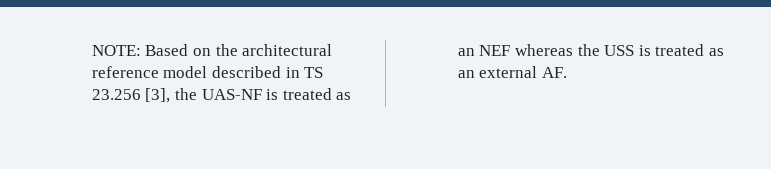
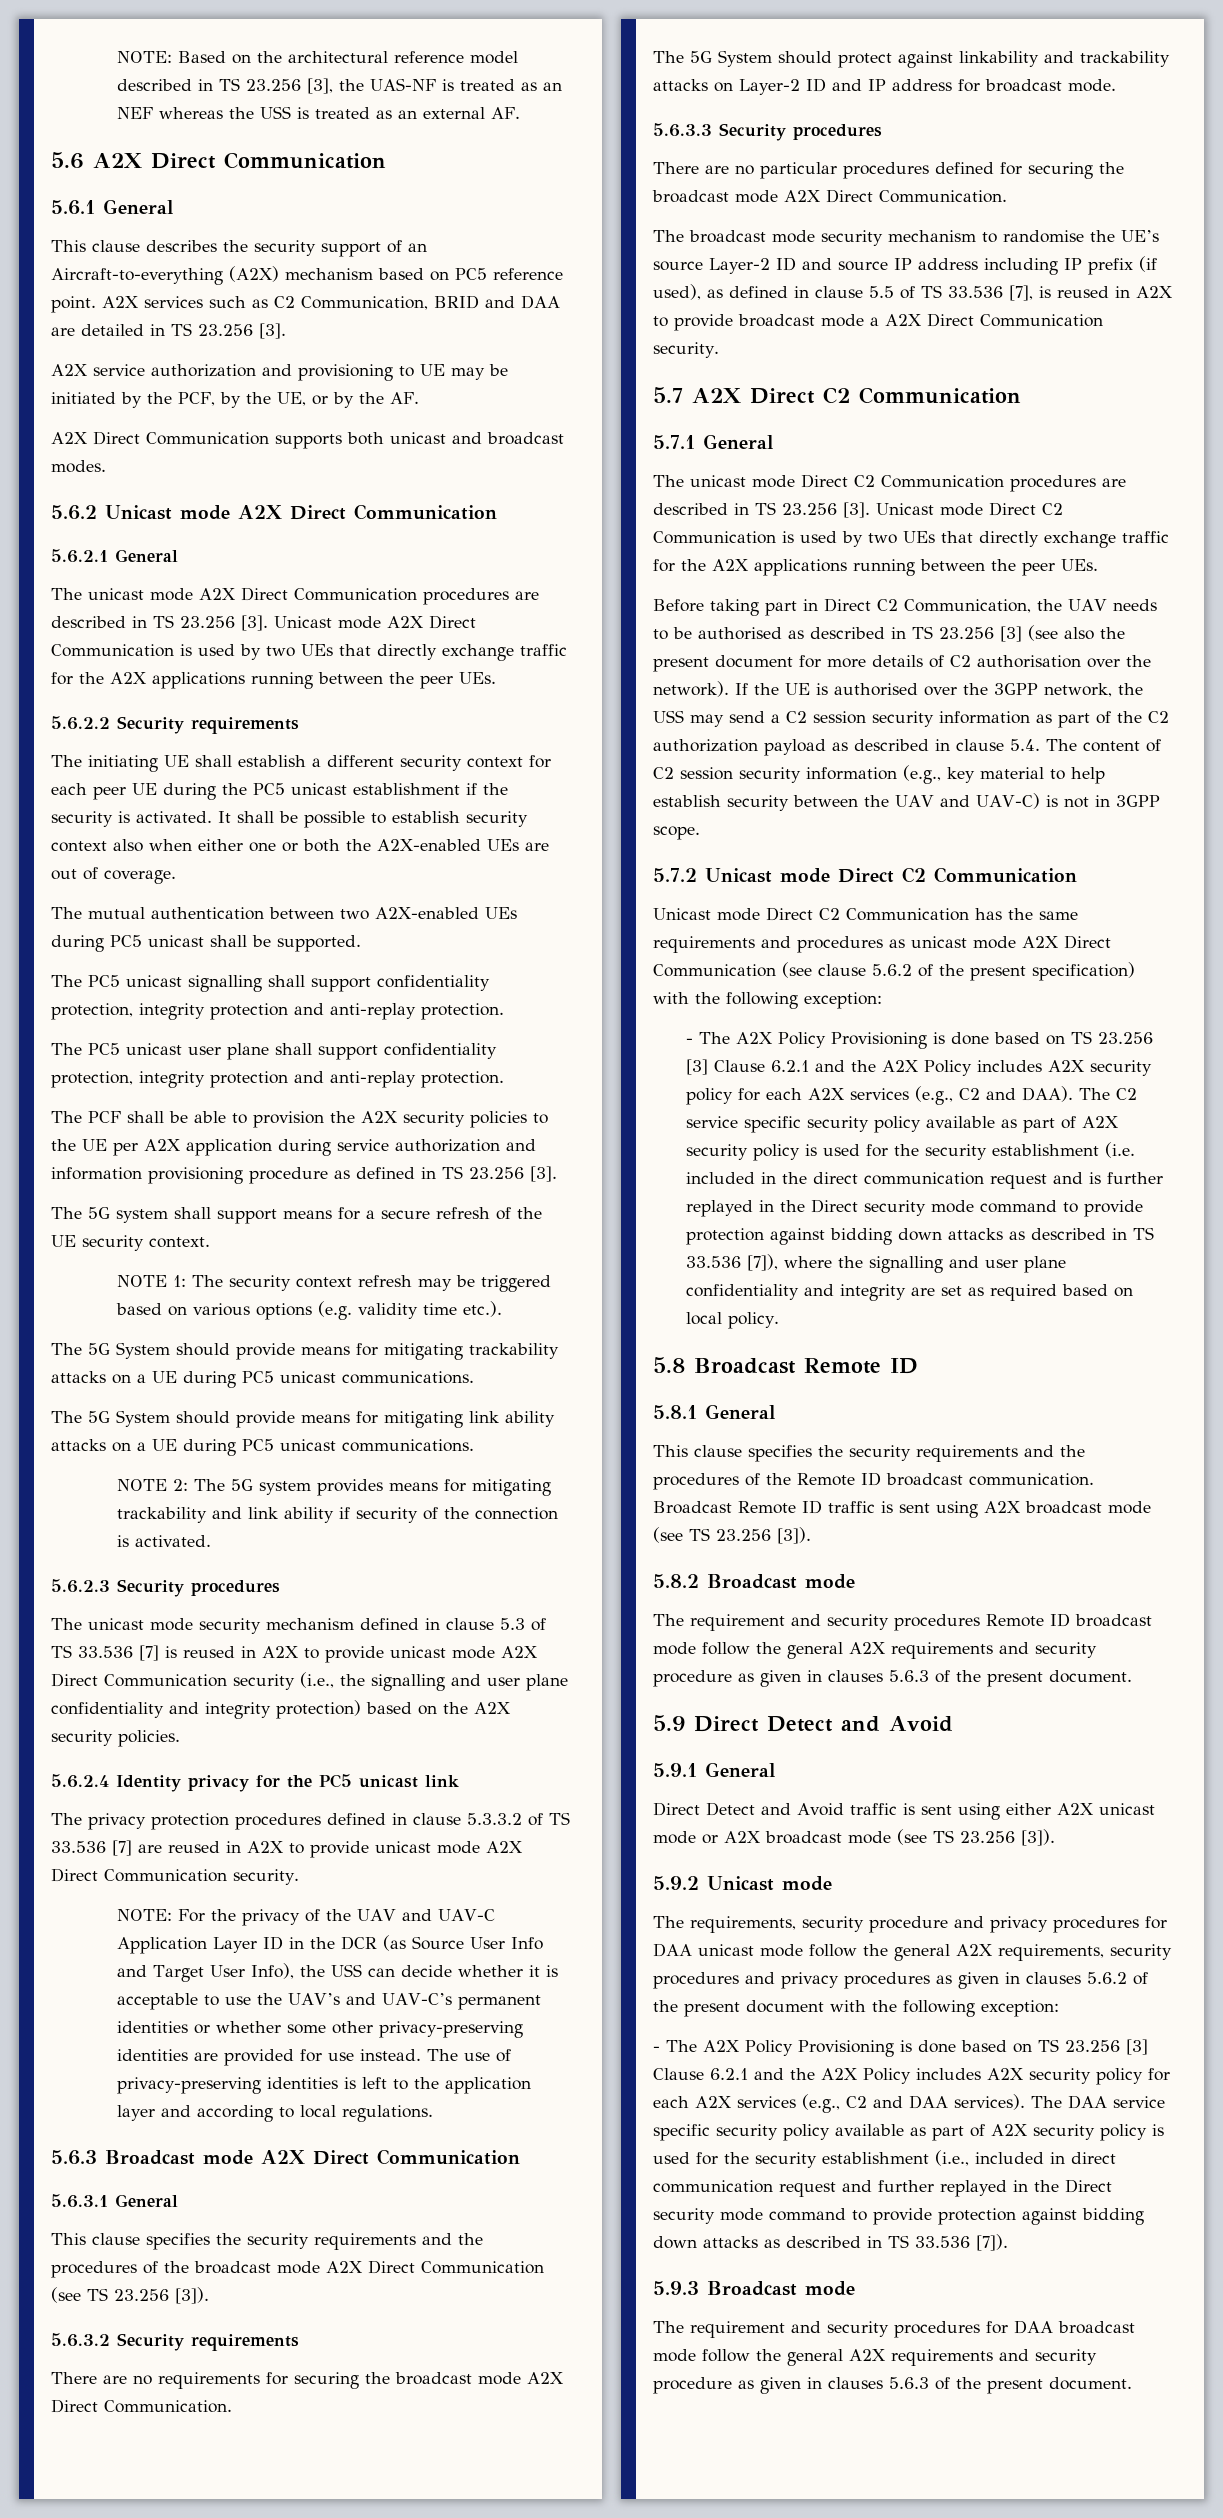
+ 5.6 A2X Direct Communication
+ 5.6.1 General
+ This clause describes the security support of an Aircraft-to-everything (A2X) mechanism based on PC5 reference point. A2X services such as C2 Communication, BRID and DAA are detailed in TS 23.256 [3].
+ A2X service authorization and provisioning to UE may be initiated by the PCF, by the UE, or by the AF.
+ A2X Direct Communication supports both unicast and broadcast modes.
+ 5.6.2 Unicast mode A2X Direct Communication
+ 5.6.2.1 General
+ The unicast mode A2X Direct Communication procedures are described in TS 23.256 [3]. Unicast mode A2X Direct Communication is used by two UEs that directly exchange traffic for the A2X applications running between the peer UEs.
+ 5.6.2.2 Security requirements
+ The initiating UE shall establish a different security context for each peer UE during the PC5 unicast establishment if the security is activated. It shall be possible to establish security context also when either one or both the A2X-enabled UEs are out of coverage.
+ The mutual authentication between two A2X-enabled UEs during PC5 unicast shall be supported.
+ The PC5 unicast signalling shall support confidentiality protection, integrity protection and anti-replay protection.
+ The PC5 unicast user plane shall support confidentiality protection, integrity protection and anti-replay protection.
+ The PCF shall be able to provision the A2X security policies to the UE per A2X application during service authorization and information provisioning procedure as defined in TS 23.256 [3].
+ The 5G system shall support means for a secure refresh of the UE security context.
+ NOTE 1: The security context refresh may be triggered based on various options (e.g. validity time etc.).
+ The 5G System should provide means for mitigating trackability attacks on a UE during PC5 unicast communications.
+ The 5G System should provide means for mitigating link ability attacks on a UE during PC5 unicast communications.
+ NOTE 2: The 5G system provides means for mitigating trackability and link ability if security of the connection is activated.
+ 5.6.2.3 Security procedures
+ The unicast mode security mechanism defined in clause 5.3 of TS 33.536 [7] is reused in A2X to provide unicast mode A2X Direct Communication security (i.e., the signalling and user plane confidentiality and integrity protection) based on the A2X security policies.
+ 5.6.2.4 Identity privacy for the PC5 unicast link
+ The privacy protection procedures defined in clause 5.3.3.2 of TS 33.536 [7] are reused in A2X to provide unicast mode A2X Direct Communication security.
+ NOTE: For the privacy of the UAV and UAV-C Application Layer ID in the DCR (as Source User Info and Target User Info), the USS can decide whether it is acceptable to use the UAV’s and UAV-C’s permanent identities or whether some other privacy-preserving identities are provided for use instead. The use of privacy-preserving identities is left to the application layer and according to local regulations.
+ 5.6.3 Broadcast mode A2X Direct Communication
+ 5.6.3.1 General
+ This clause specifies the security requirements and the procedures of the broadcast mode A2X Direct Communication (see TS 23.256 [3]).
+ 5.6.3.2 Security requirements
+ There are no requirements for securing the broadcast mode A2X Direct Communication.
+ The 5G System should protect against linkability and trackability attacks on Layer-2 ID and IP address for broadcast mode.
+ 5.6.3.3 Security procedures
+ There are no particular procedures defined for securing the broadcast mode A2X Direct Communication.
+ The broadcast mode security mechanism to randomise the UE’s source Layer-2 ID and source IP address including IP prefix (if used), as defined in clause 5.5 of TS 33.536 [7], is reused in A2X to provide broadcast mode a A2X Direct Communication security.
+ 5.7 A2X Direct C2 Communication
+ 5.7.1 General
+ The unicast mode Direct C2 Communication procedures are described in TS 23.256 [3]. Unicast mode Direct C2 Communication is used by two UEs that directly exchange traffic for the A2X applications running between the peer UEs.
+ Before taking part in Direct C2 Communication, the UAV needs to be authorised as described in TS 23.256 [3] (see also the present document for more details of C2 authorisation over the network). If the UE is authorised over the 3GPP network, the USS may send a C2 session security information as part of the C2 authorization payload as described in clause 5.4. The content of C2 session security information (e.g., key material to help establish security between the UAV and UAV-C) is not in 3GPP scope.
+ 5.7.2 Unicast mode Direct C2 Communication
+ Unicast mode Direct C2 Communication has the same requirements and procedures as unicast mode A2X Direct Communication (see clause 5.6.2 of the present specification) with the following exception:
+ - The A2X Policy Provisioning is done based on TS 23.256 [3] Clause 6.2.1 and the A2X Policy includes A2X security policy for each A2X services (e.g., C2 and DAA). The C2 service specific security policy available as part of A2X security policy is used for the security establishment (i.e. included in the direct communication request and is further replayed in the Direct security mode command to provide protection against bidding down attacks as described in TS 33.536 [7]), where the signalling and user plane confidentiality and integrity are set as required based on local policy.
+ 5.8 Broadcast Remote ID
+ 5.8.1 General
+ This clause specifies the security requirements and the procedures of the Remote ID broadcast communication. Broadcast Remote ID traffic is sent using A2X broadcast mode (see TS 23.256 [3]).
+ 5.8.2 Broadcast mode
+ The requirement and security procedures Remote ID broadcast mode follow the general A2X requirements and security procedure as given in clauses 5.6.3 of the present document.
+ 5.9 Direct Detect and Avoid
+ 5.9.1 General
+ Direct Detect and Avoid traffic is sent using either A2X unicast mode or A2X broadcast mode (see TS 23.256 [3]).
+ 5.9.2 Unicast mode
+ The requirements, security procedure and privacy procedures for DAA unicast mode follow the general A2X requirements, security procedures and privacy procedures as given in clauses 5.6.2 of the present document with the following exception:
+ - The A2X Policy Provisioning is done based on TS 23.256 [3] Clause 6.2.1 and the A2X Policy includes A2X security policy for each A2X services (e.g., C2 and DAA services). The DAA service specific security policy available as part of A2X security policy is used for the security establishment (i.e., included in direct communication request and further replayed in the Direct security mode command to provide protection against bidding down attacks as described in TS 33.536 [7]).
+ 5.9.3 Broadcast mode
+ The requirement and security procedures for DAA broadcast mode follow the general A2X requirements and security procedure as given in clauses 5.6.3 of the present document.

